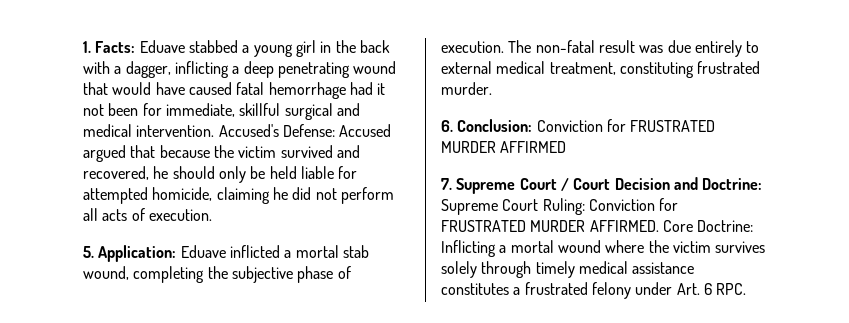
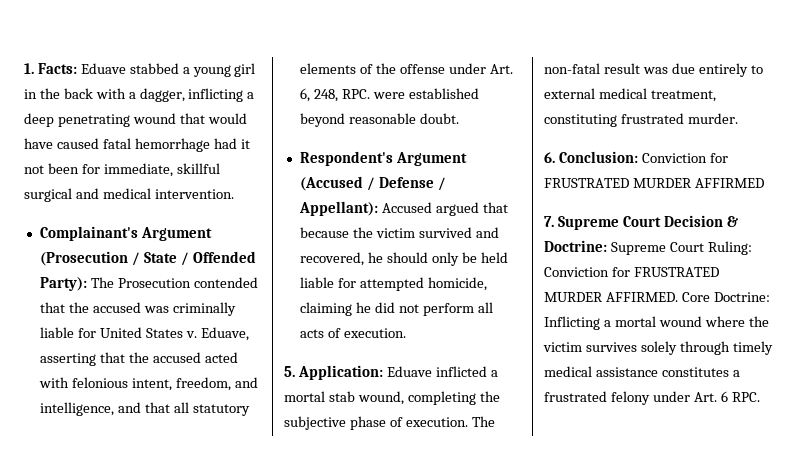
- Eduave stabbed a young girl in the back with a dagger, inflicting a deep penetrating wound that would have caused fatal hemorrhage had it not been for immediate, skillful surgical and medical intervention. Accused's Defense:
+ Eduave stabbed a young girl in the back with a dagger, inflicting a deep penetrating wound that would have caused fatal hemorrhage had it not been for immediate, skillful surgical and medical intervention.
+ Complainant's Argument (Prosecution / State / Offended Party): The Prosecution contended that the accused was criminally liable for United States v. Eduave, asserting that the accused acted with felonious intent, freedom, and intelligence, and that all statutory elements of the offense under Art. 6, 248, RPC. were established beyond reasonable doubt.
+ Respondent's Argument (Accused / Defense / Appellant):
- 7. Supreme Court / Court Decision and Doctrine: Supreme Court Ruling: Conviction for FRUSTRATED MURDER AFFIRMED.
+ 7. Supreme Court Decision & Doctrine: Supreme Court Ruling: Conviction for FRUSTRATED MURDER AFFIRMED.

